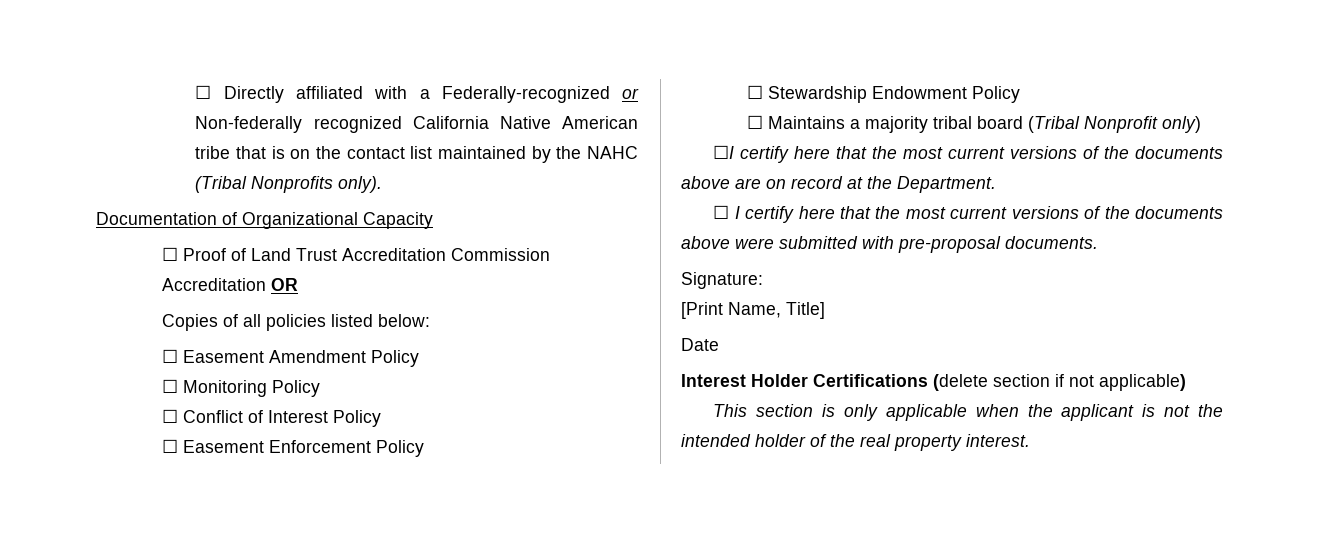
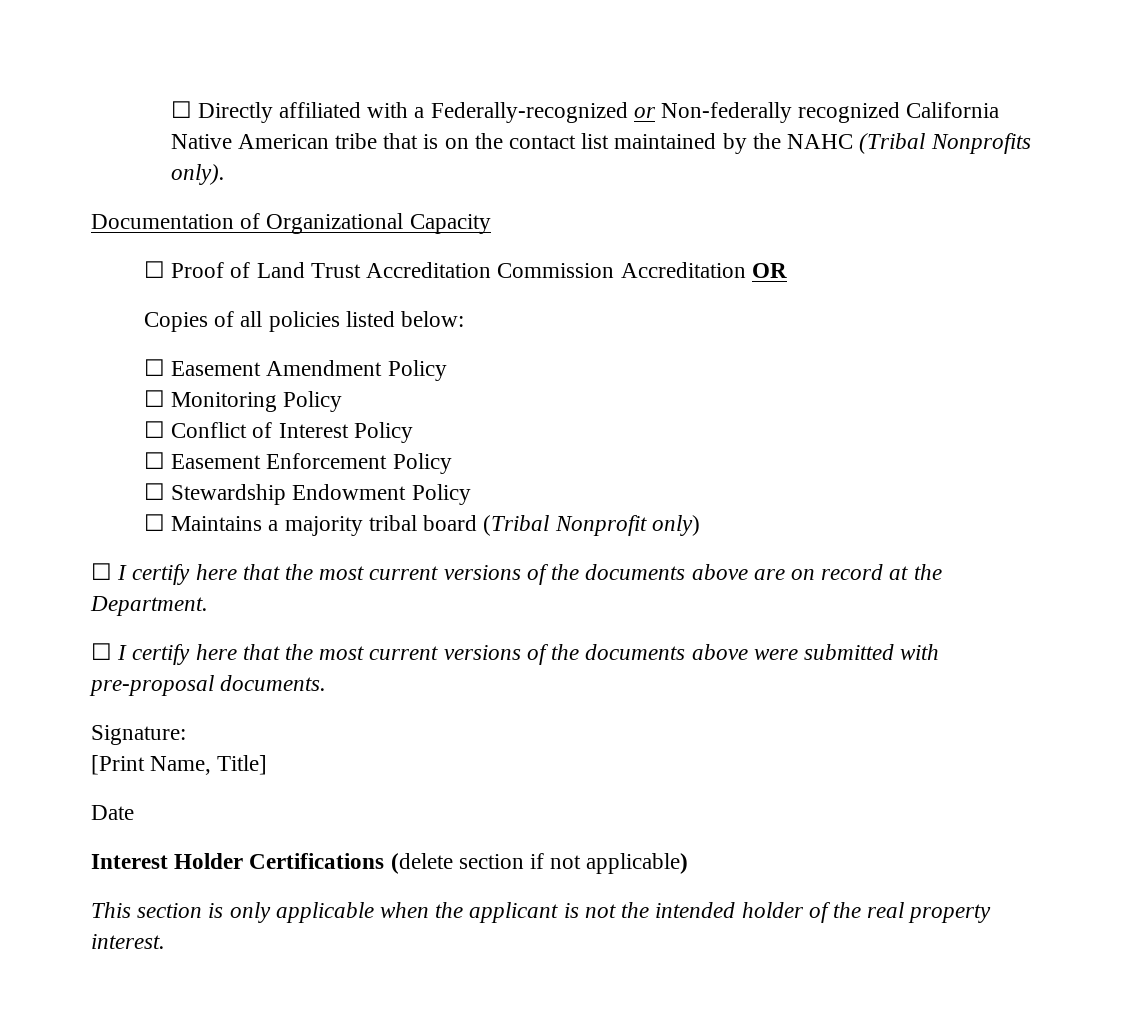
- ☐I certify here that the most current versions of the documents above are on record at the Department.
+ ☐ I certify here that the most current versions of the documents above are on record at the Department.

